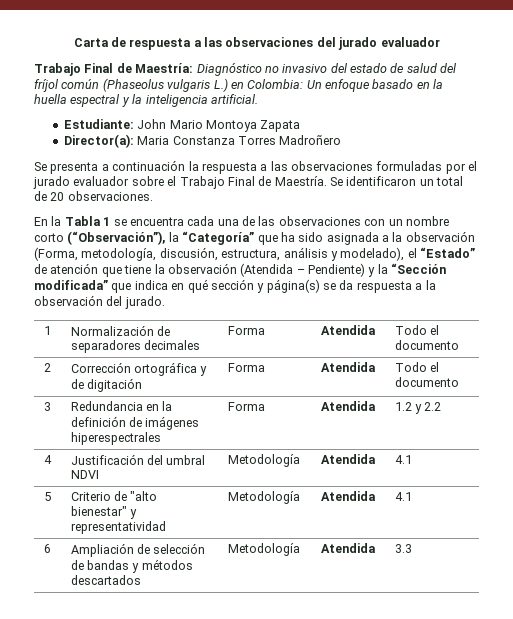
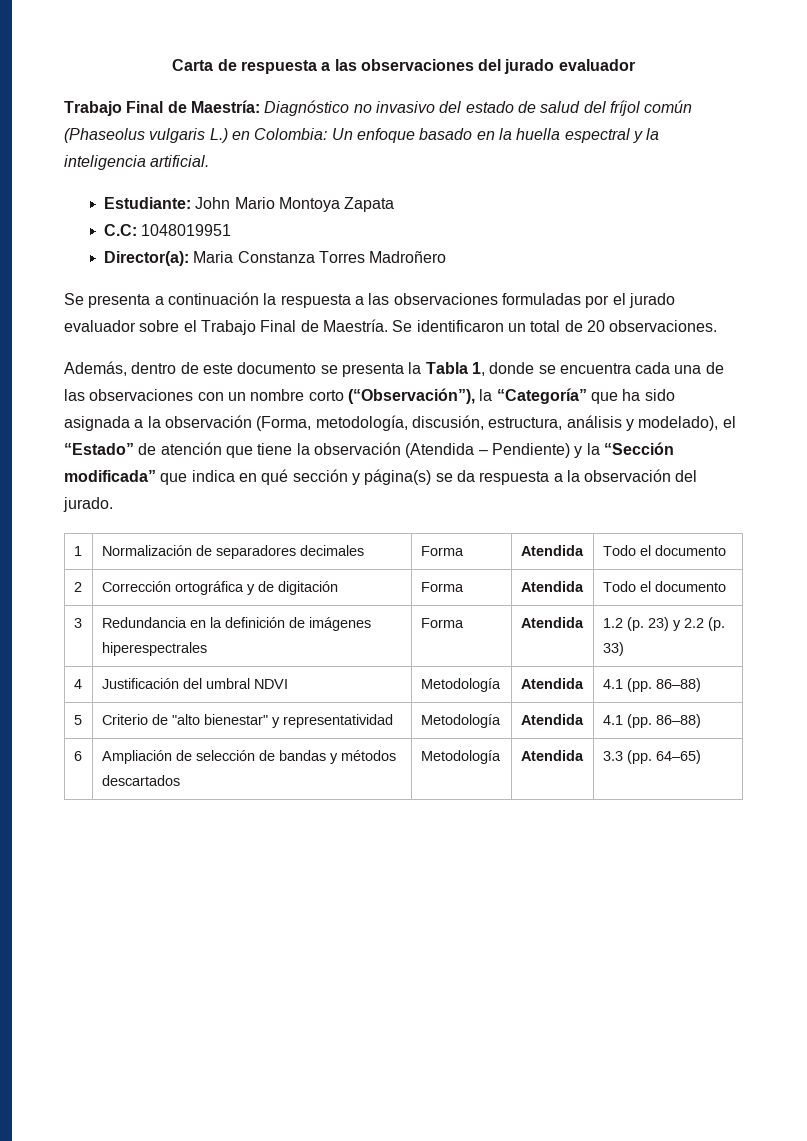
+ C.C: 1048019951
- En la Tabla 1 se encuentra cada una de las observaciones con un nombre corto (“Observación”), la “Categoría” que ha sido asignada a la observación (Forma, metodología, discusión, estructura, análisis y modelado), el “Estado” de atención que tiene la observación (Atendida – Pendiente) y la “Sección modificada” que indica en qué sección y página(s) se da respuesta a la observación del jurado.
+ Además, dentro de este documento se presenta la Tabla 1, donde se encuentra cada una de las observaciones con un nombre corto (“Observación”), la “Categoría” que ha sido asignada a la observación (Forma, metodología, discusión, estructura, análisis y modelado), el “Estado” de atención que tiene la observación (Atendida – Pendiente) y la “Sección modificada” que indica en qué sección y página(s) se da respuesta a la observación del jurado.
- 3 | Redundancia en la definición de imágenes hiperespectrales | Forma | Atendida | 1.2 y 2.2
+ 3 | Redundancia en la definición de imágenes hiperespectrales | Forma | Atendida | 1.2 (p. 23) y 2.2 (p. 33)
- 4 | Justificación del umbral NDVI | Metodología | Atendida | 4.1
+ 4 | Justificación del umbral NDVI | Metodología | Atendida | 4.1 (pp. 86–88)
- 5 | Criterio de "alto bienestar" y representatividad | Metodología | Atendida | 4.1
+ 5 | Criterio de "alto bienestar" y representatividad | Metodología | Atendida | 4.1 (pp. 86–88)
- 6 | Ampliación de selección de bandas y métodos descartados | Metodología | Atendida | 3.3
+ 6 | Ampliación de selección de bandas y métodos descartados | Metodología | Atendida | 3.3 (pp. 64–65)

